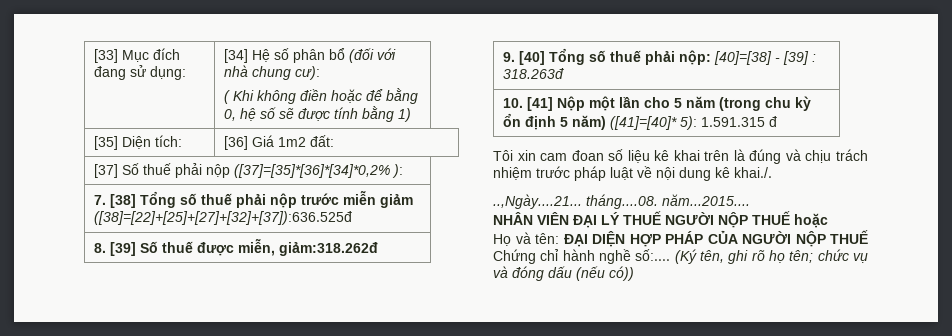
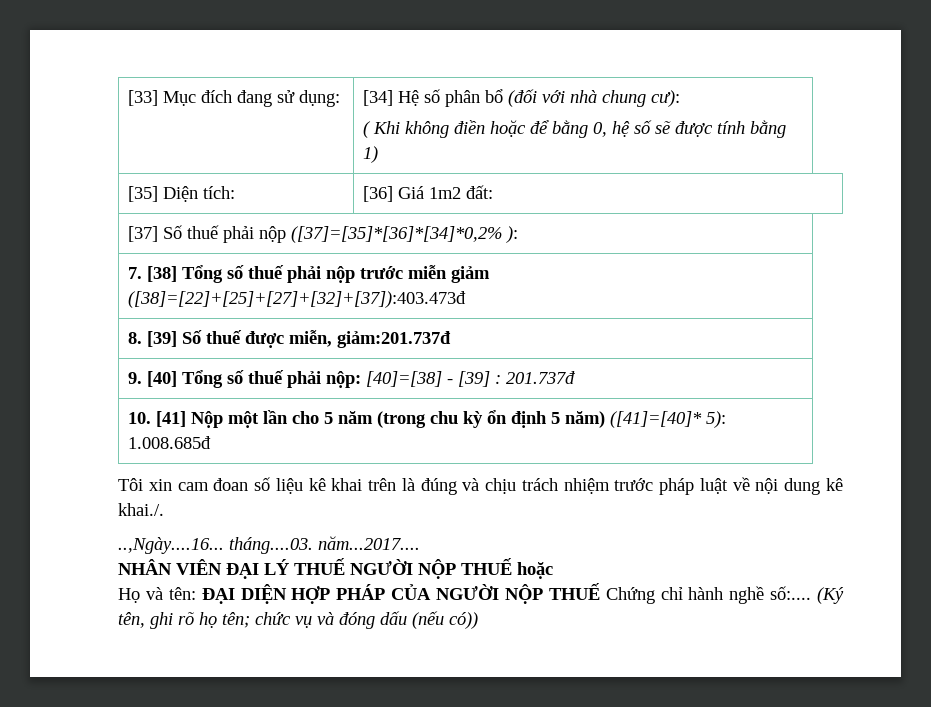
- 7. [38] Tổng số thuế phải nộp trước miễn giảm ([38]=[22]+[25]+[27]+[32]+[37]):636.525đ
+ 7. [38] Tổng số thuế phải nộp trước miễn giảm ([38]=[22]+[25]+[27]+[32]+[37]):403.473đ
- 8. [39] Số thuế được miễn, giảm:318.262đ
+ 8. [39] Số thuế được miễn, giảm:201.737đ
- 9. [40] Tổng số thuế phải nộp: [40]=[38] - [39] : 318.263đ
+ 9. [40] Tổng số thuế phải nộp: [40]=[38] - [39] : 201.737đ
- 10. [41] Nộp một lần cho 5 năm (trong chu kỳ ổn định 5 năm) ([41]=[40]* 5): 1.591.315 đ
+ 10. [41] Nộp một lần cho 5 năm (trong chu kỳ ổn định 5 năm) ([41]=[40]* 5): 1.008.685đ
- ..,Ngày....21... tháng....08. năm...2015....
+ ..,Ngày....16... tháng....03. năm...2017....

